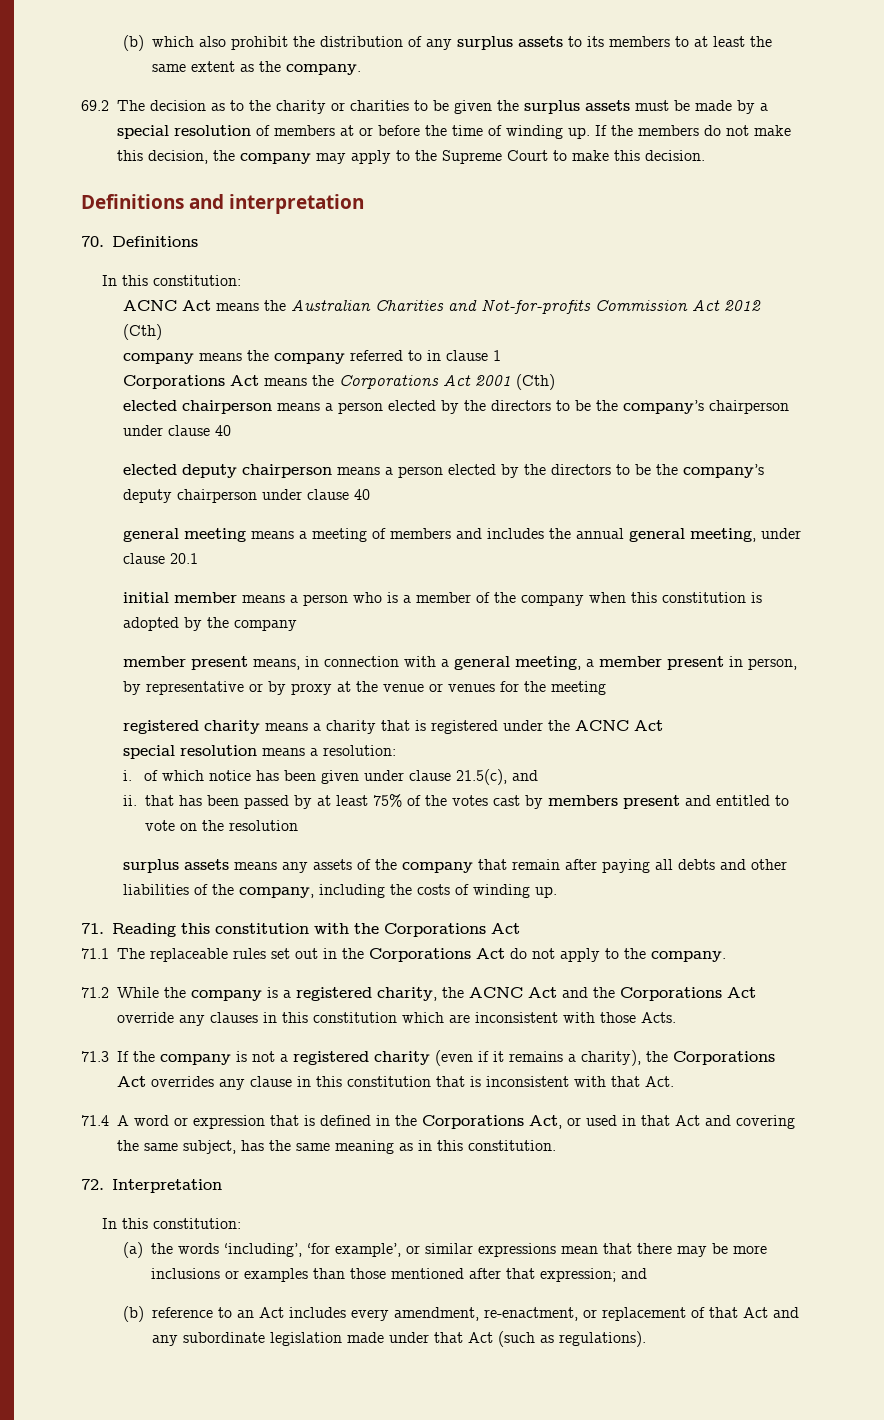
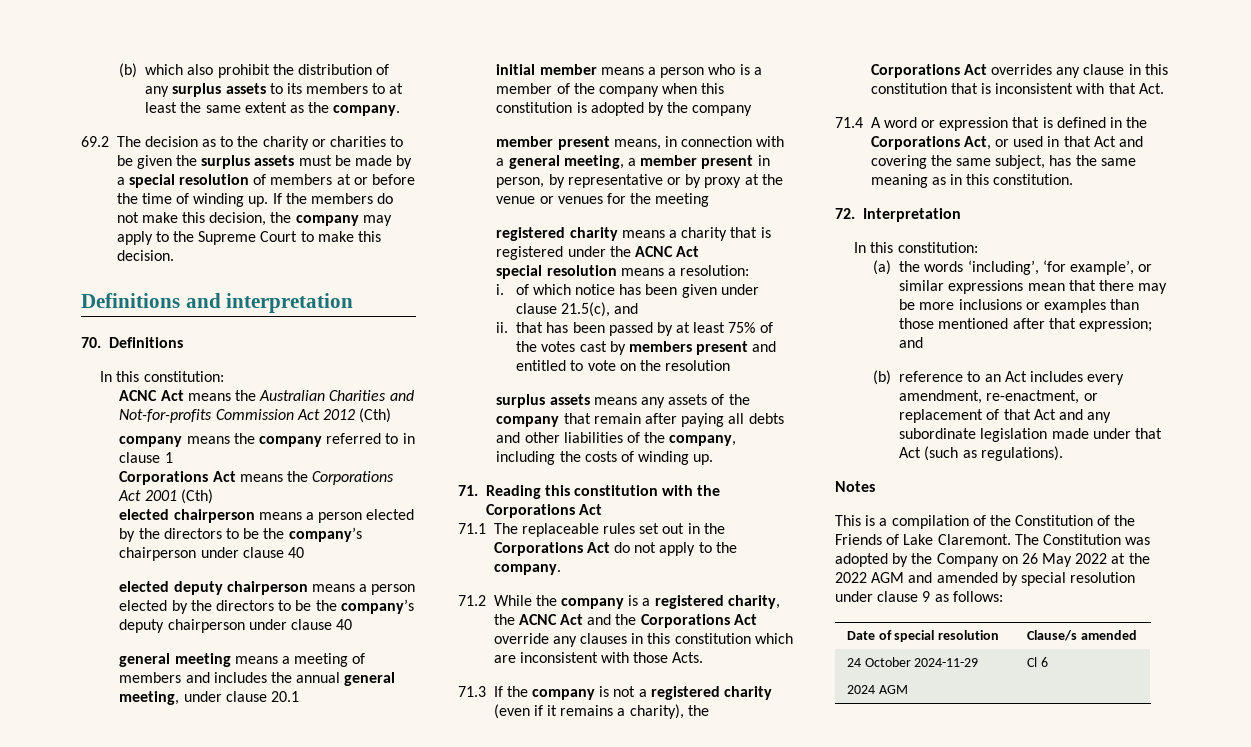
+ Notes
+ This is a compilation of the Constitution of the Friends of Lake Claremont. The Constitution was adopted by the Company on 26 May 2022 at the 2022 AGM and amended by special resolution under clause 9 as follows:
+ Date of special resolution | Clause/s amended
+ 24 October 2024-11-29
+ 2024 AGM | Cl 6

